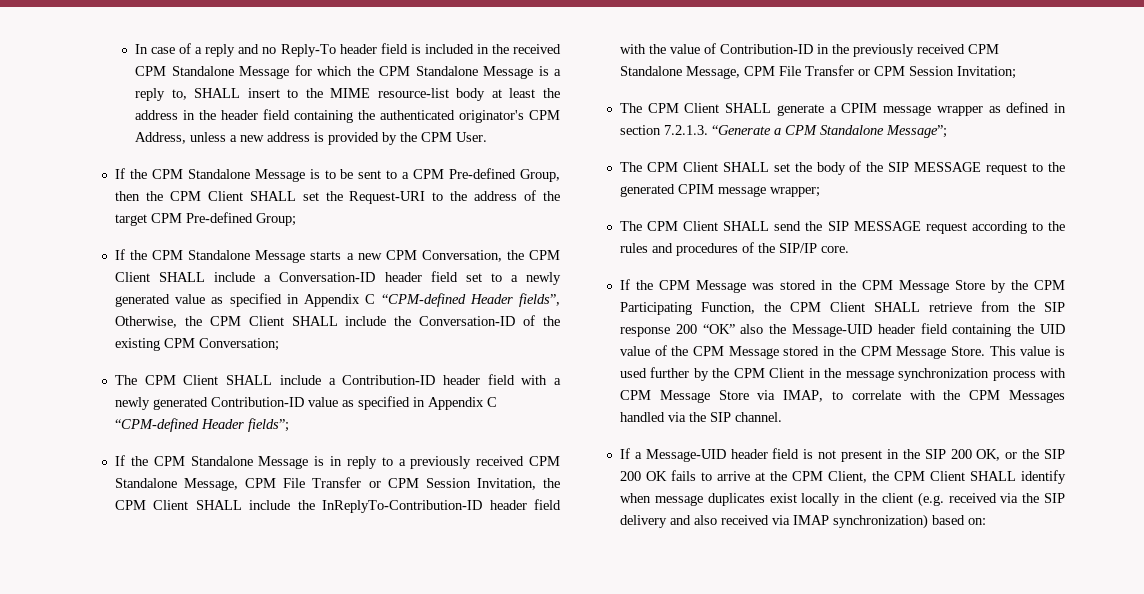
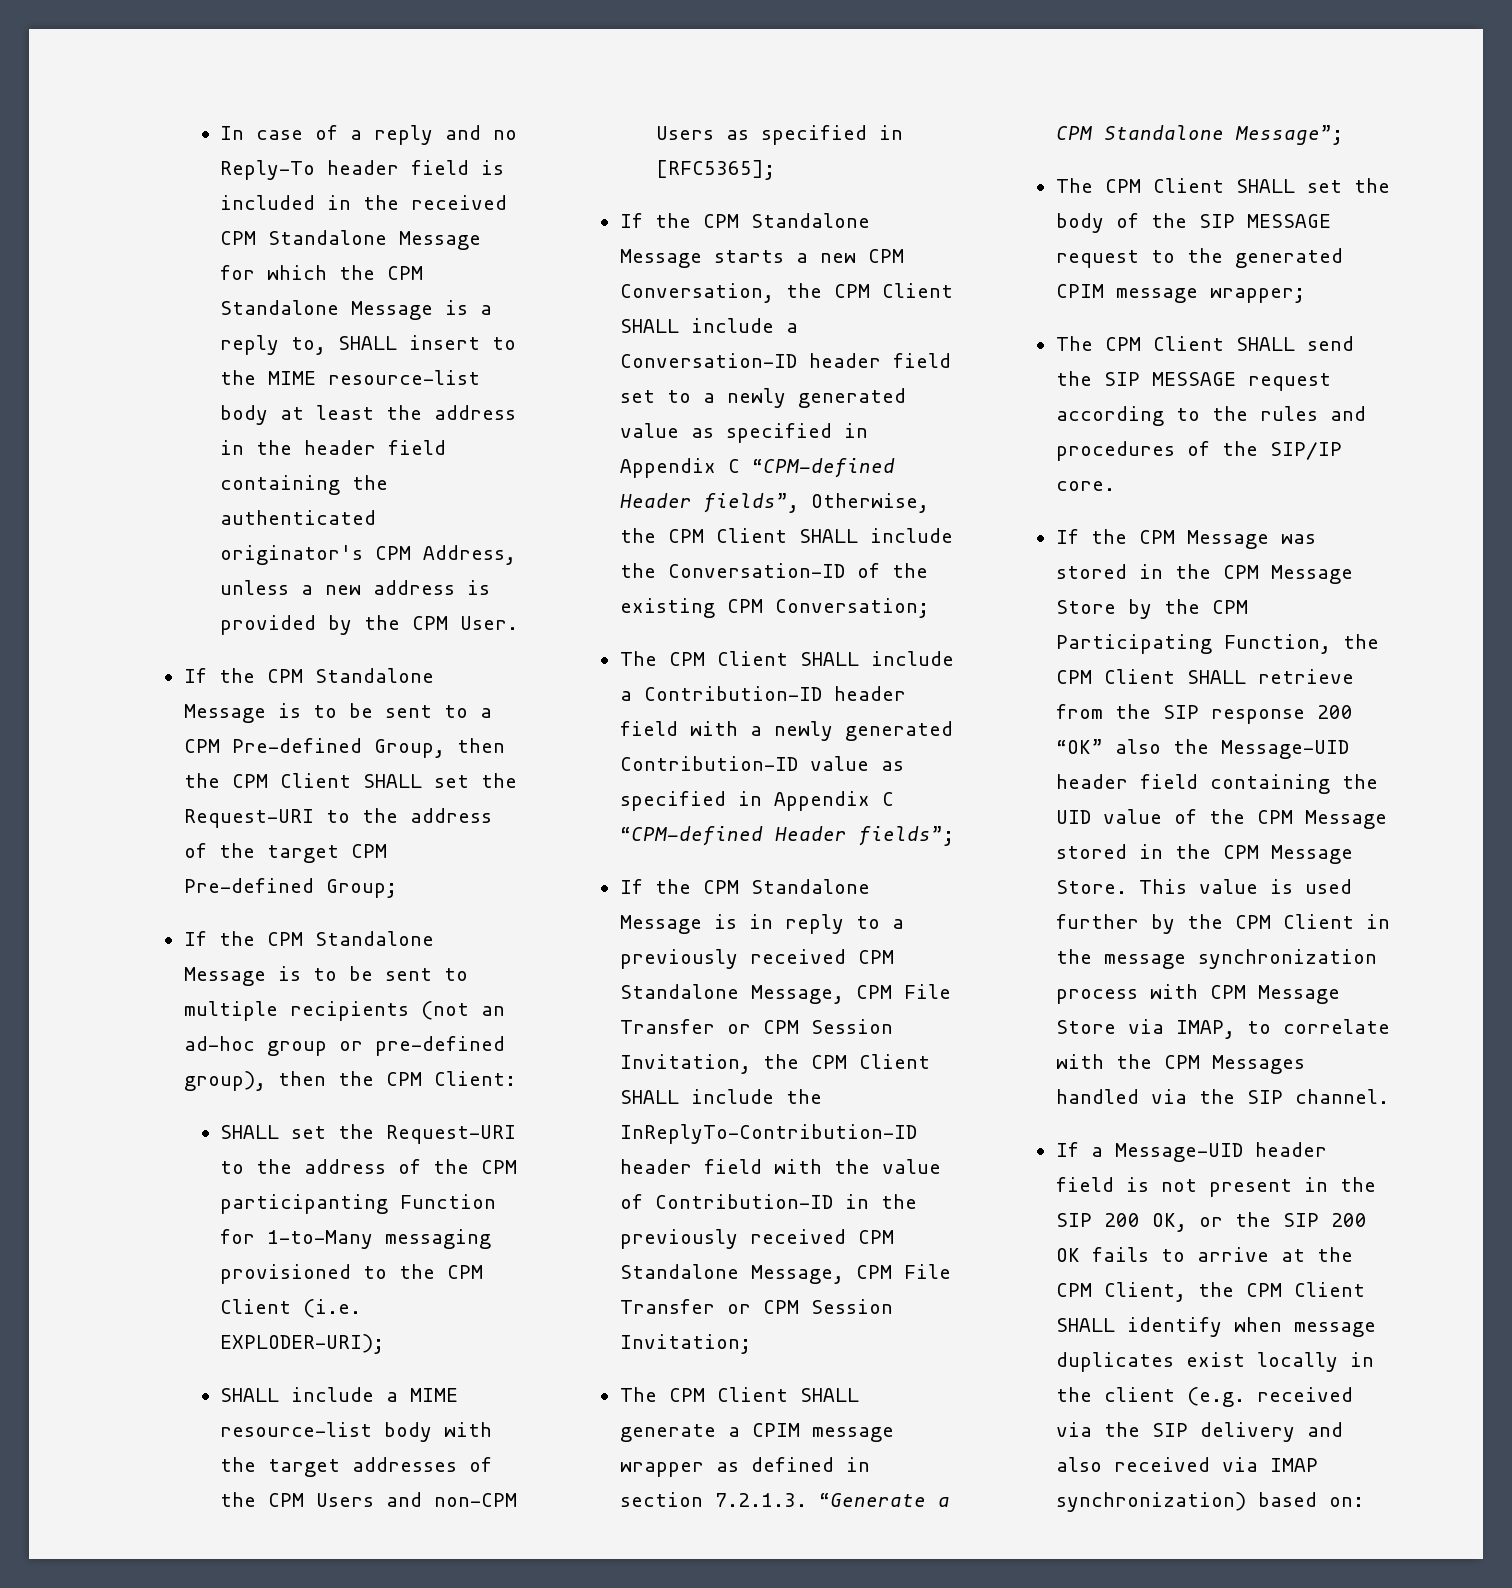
+ If the CPM Standalone Message is to be sent to multiple recipients (not an ad-hoc group or pre-defined group), then the CPM Client:
+ SHALL set the Request-URI to the address of the CPM participanting Function for 1-to-Many messaging provisioned to the CPM Client (i.e. EXPLODER-URI);
+ SHALL include a MIME resource-list body with the target addresses of the CPM Users and non-CPM Users as specified in [RFC5365];

